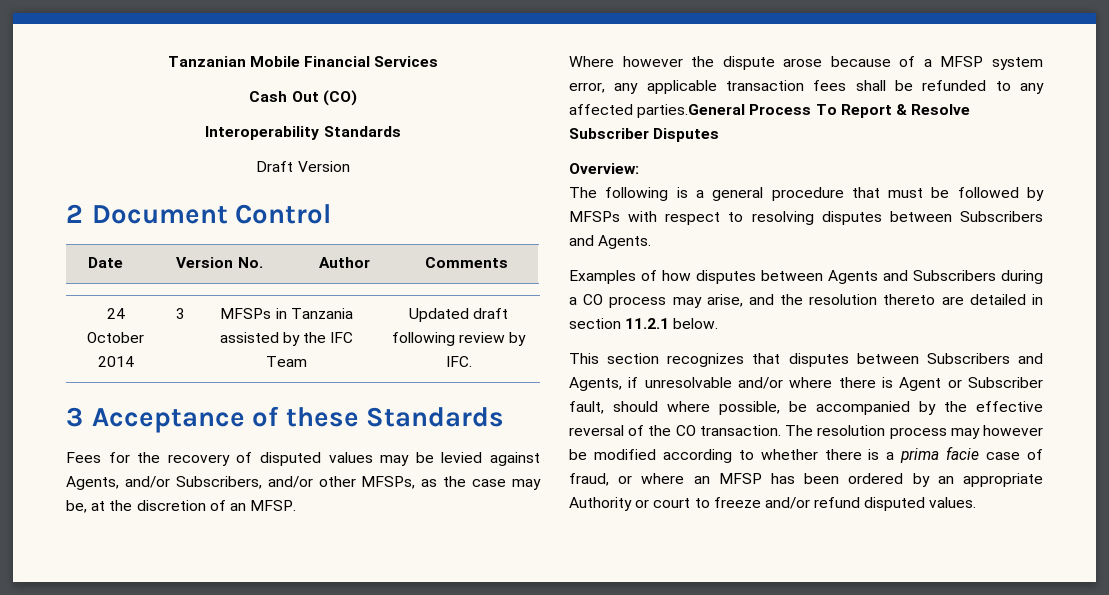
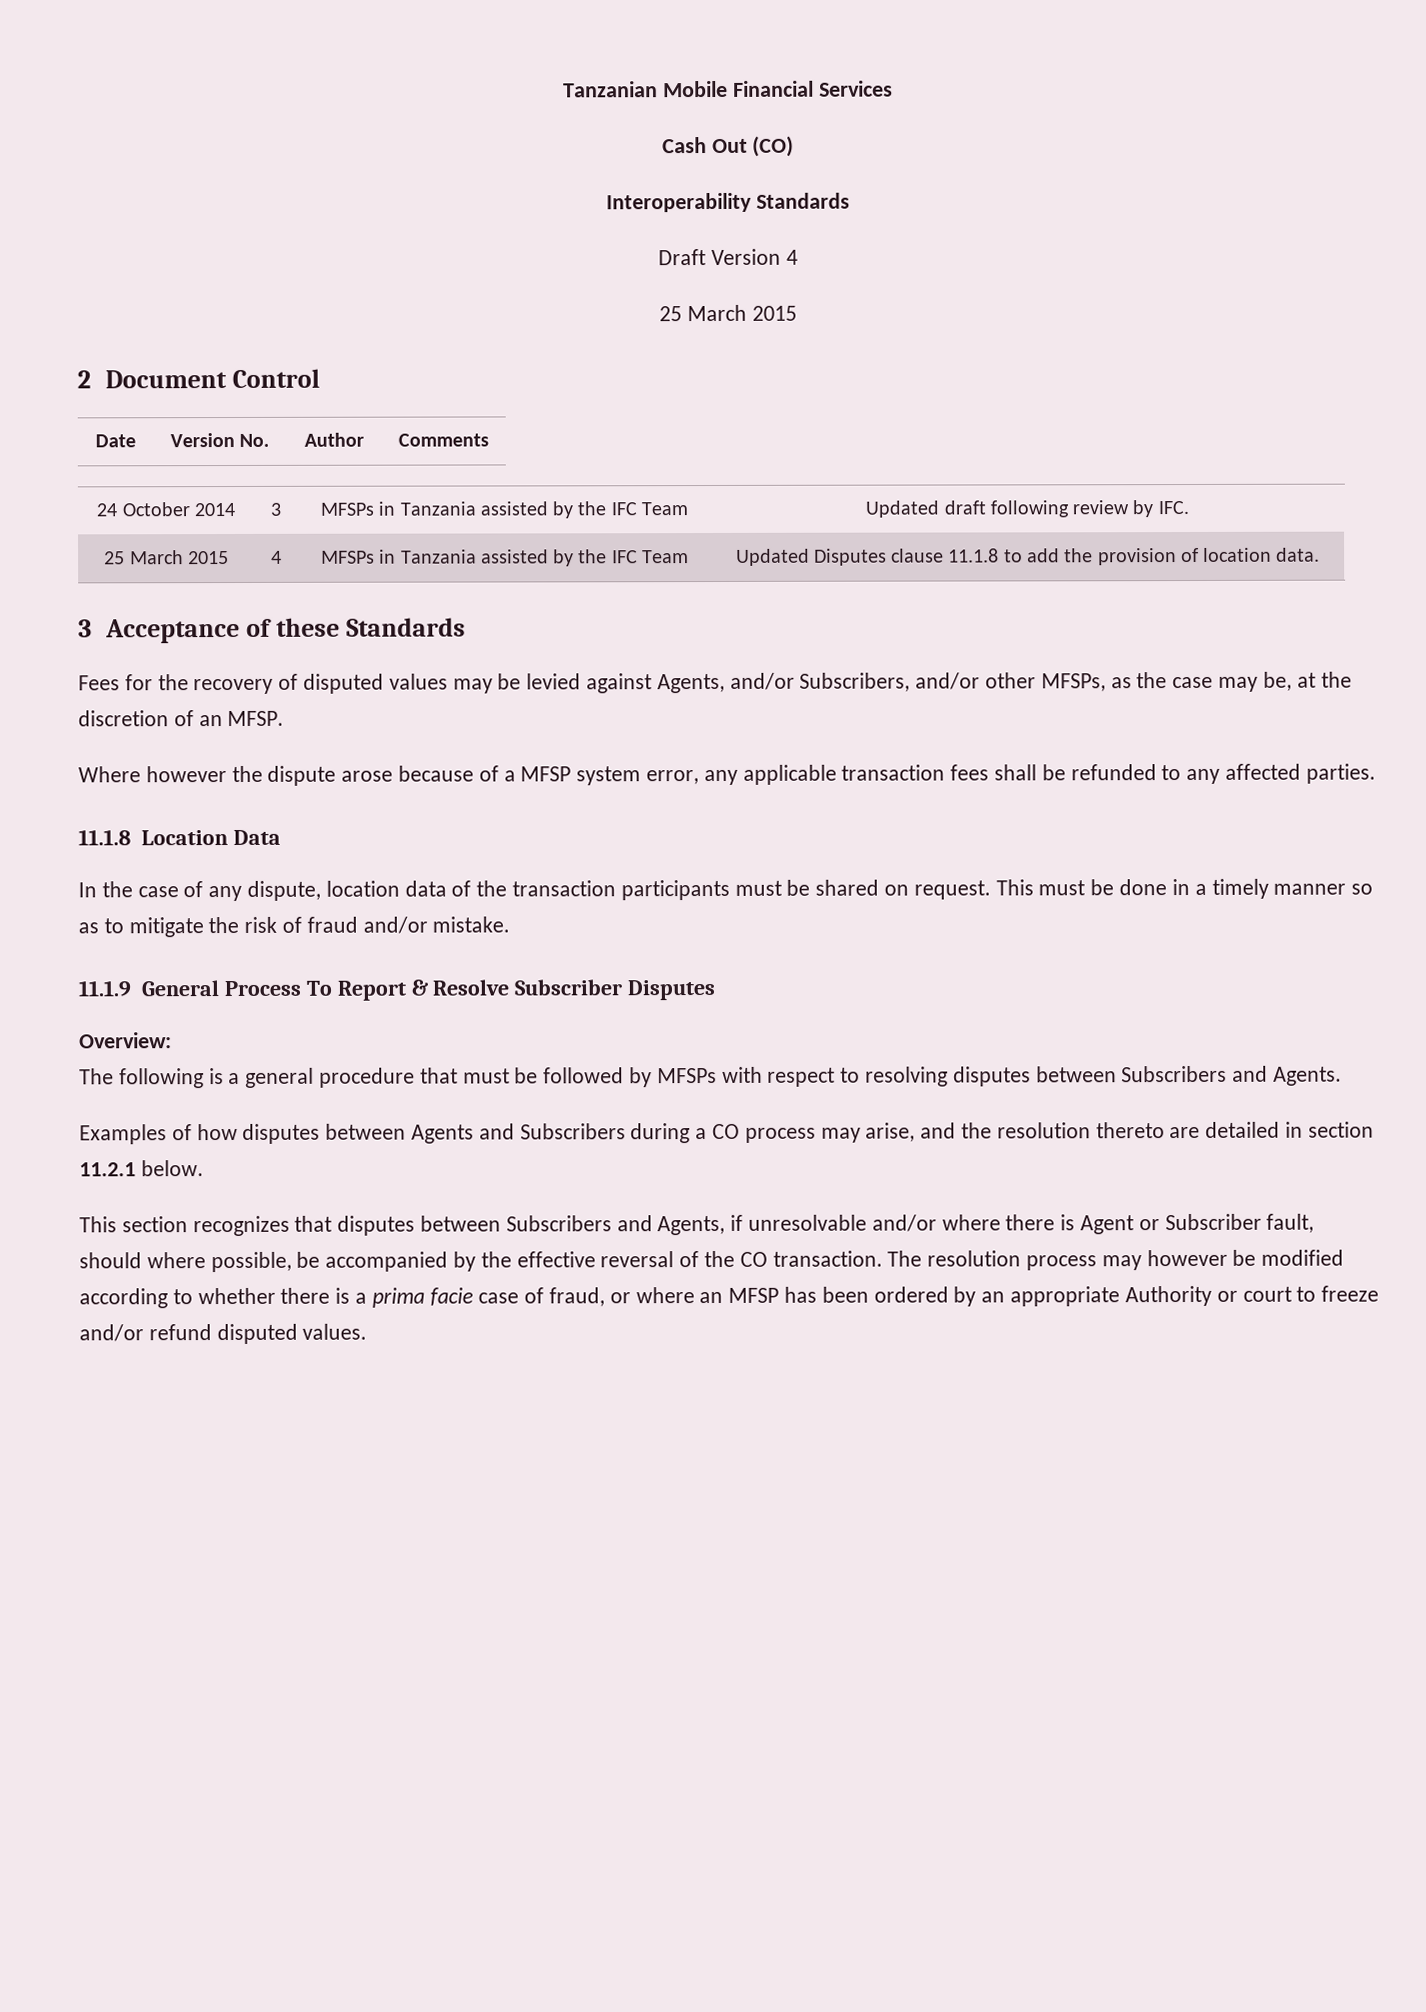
- Draft Version
+ Draft Version 4
+ 25 March 2015
+ 25 March 2015 | 4 | MFSPs in Tanzania assisted by the IFC Team | Updated Disputes clause 11.1.8 to add the provision of location data.
- Where however the dispute arose because of a MFSP system error, any applicable transaction fees shall be refunded to any affected parties.General Process To Report & Resolve Subscriber Disputes
+ Where however the dispute arose because of a MFSP system error, any applicable transaction fees shall be refunded to any affected parties.
+ 11.1.8 Location Data
+ In the case of any dispute, location data of the transaction participants must be shared on request. This must be done in a timely manner so as to mitigate the risk of fraud and/or mistake.
+ 11.1.9 General Process To Report & Resolve Subscriber Disputes

